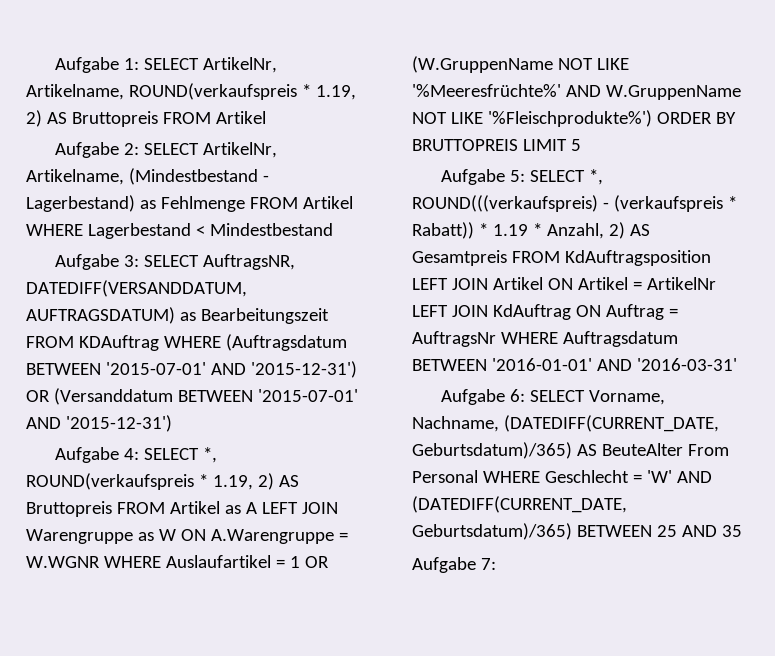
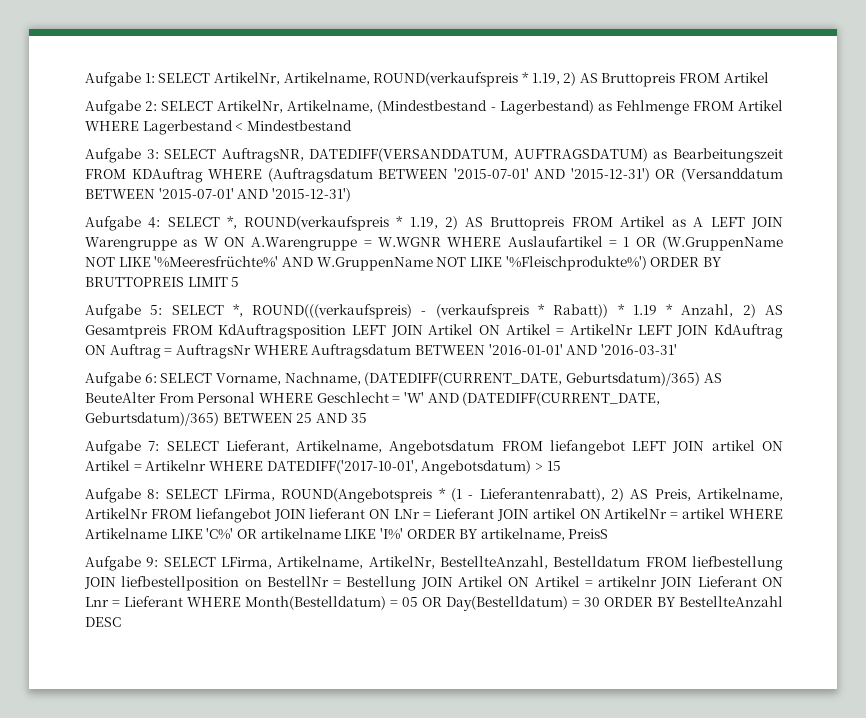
- Aufgabe 7:
+ Aufgabe 7: SELECT Lieferant, Artikelname, Angebotsdatum FROM liefangebot LEFT JOIN artikel ON Artikel = Artikelnr WHERE DATEDIFF('2017-10-01', Angebotsdatum) > 15
+ Aufgabe 8: SELECT LFirma, ROUND(Angebotspreis * (1 - Lieferantenrabatt), 2) AS Preis, Artikelname, ArtikelNr FROM liefangebot JOIN lieferant ON LNr = Lieferant JOIN artikel ON ArtikelNr = artikel WHERE Artikelname LIKE 'C%' OR artikelname LIKE 'I%' ORDER BY artikelname, PreisS
+ Aufgabe 9: SELECT LFirma, Artikelname, ArtikelNr, BestellteAnzahl, Bestelldatum FROM liefbestellung JOIN liefbestellposition on BestellNr = Bestellung JOIN Artikel ON Artikel = artikelnr JOIN Lieferant ON Lnr = Lieferant WHERE Month(Bestelldatum) = 05 OR Day(Bestelldatum) = 30 ORDER BY BestellteAnzahl DESC

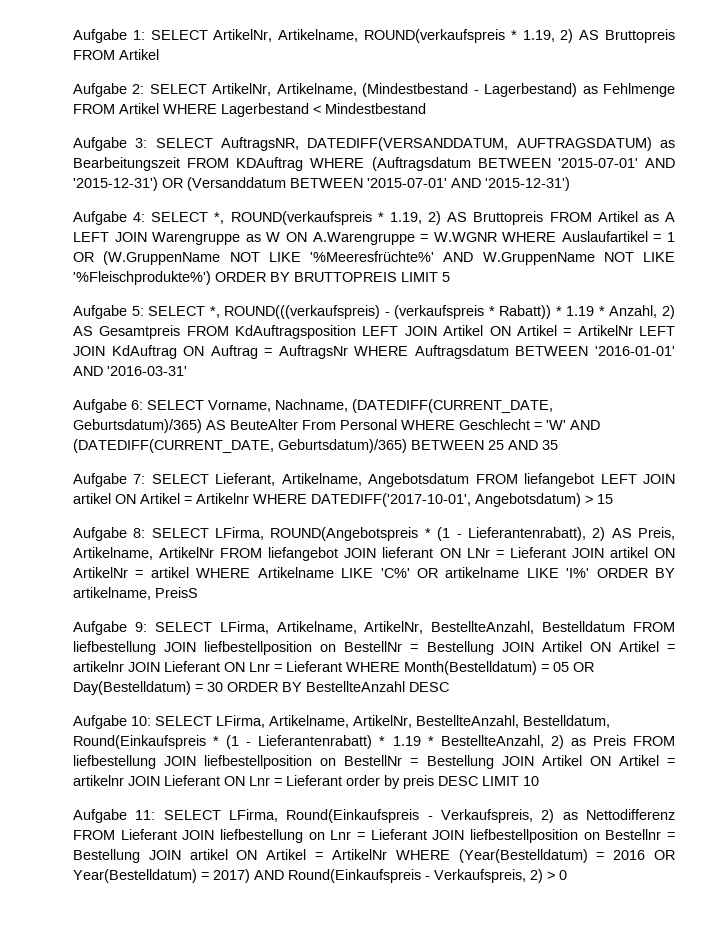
+ Aufgabe 10: SELECT LFirma, Artikelname, ArtikelNr, BestellteAnzahl, Bestelldatum, Round(Einkaufspreis * (1 - Lieferantenrabatt) * 1.19 * BestellteAnzahl, 2) as Preis FROM liefbestellung JOIN liefbestellposition on BestellNr = Bestellung JOIN Artikel ON Artikel = artikelnr JOIN Lieferant ON Lnr = Lieferant order by preis DESC LIMIT 10
+ Aufgabe 11: SELECT LFirma, Round(Einkaufspreis - Verkaufspreis, 2) as Nettodifferenz FROM Lieferant JOIN liefbestellung on Lnr = Lieferant JOIN liefbestellposition on Bestellnr = Bestellung JOIN artikel ON Artikel = ArtikelNr WHERE (Year(Bestelldatum) = 2016 OR Year(Bestelldatum) = 2017) AND Round(Einkaufspreis - Verkaufspreis, 2) > 0

